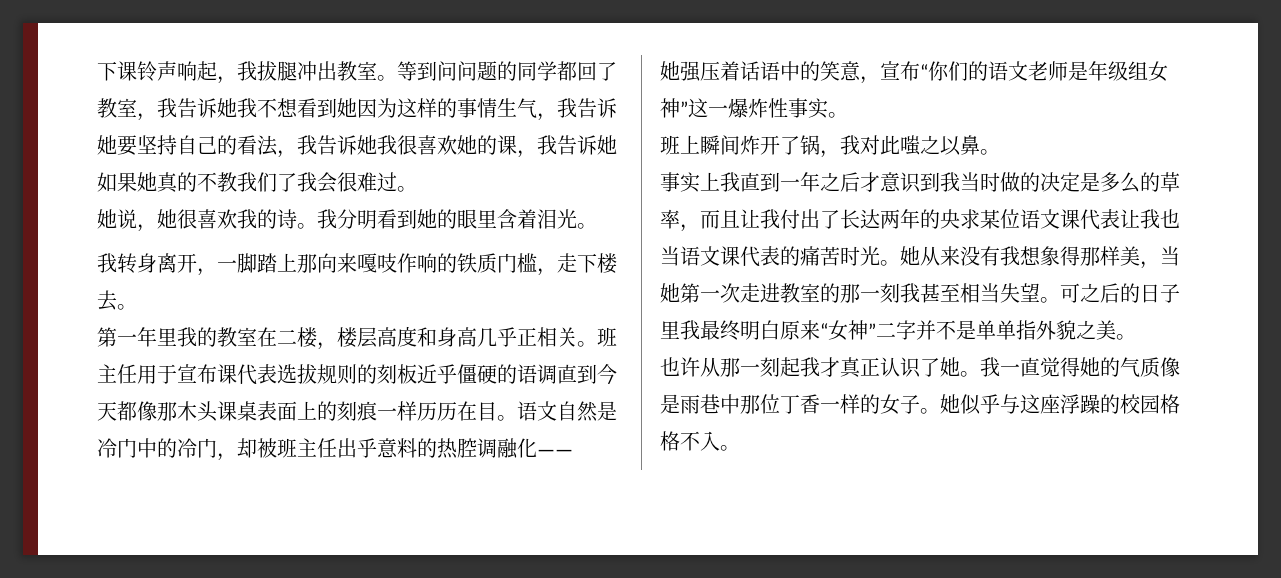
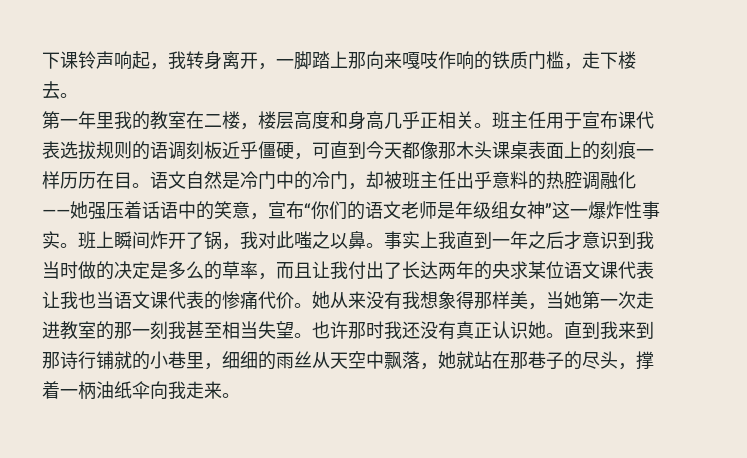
- 下课铃声响起，我拔腿冲出教室。等到问问题的同学都回了教室，我告诉她我不想看到她因为这样的事情生气，我告诉她要坚持自己的看法，我告诉她我很喜欢她的课，我告诉她如果她真的不教我们了我会很难过。
- 她说，她很喜欢我的诗。我分明看到她的眼里含着泪光。
- 我转身离开，一脚踏上那向来嘎吱作响的铁质门槛，走下楼去。
+ 下课铃声响起，我转身离开，一脚踏上那向来嘎吱作响的铁质门槛，走下楼去。
- 班主任用于宣布课代表选拔规则的刻板近乎僵硬的语调直到今天都像那木头课桌表面上的刻痕一样历历在目。
+ 班主任用于宣布课代表选拔规则的语调刻板近乎僵硬，可直到今天都像那木头课桌表面上的刻痕一样历历在目。
- 语文自然是冷门中的冷门，却被班主任出乎意料的热腔调融化——
- 她强压着话语中的笑意，宣布“你们的语文老师是年级组女神”这一爆炸性事实。
- 班上瞬间炸开了锅，我对此嗤之以鼻。
- 事实上我直到一年之后才意识到我当时做的决定是多么的草率，而且让我付出了长达两年的央求某位语文课代表让我也当语文课代表的痛苦时光。
+ 语文自然是冷门中的冷门，却被班主任出乎意料的热腔调融化——她强压着话语中的笑意，宣布“你们的语文老师是年级组女神”这一爆炸性事实。班上瞬间炸开了锅，我对此嗤之以鼻。事实上我直到一年之后才意识到我当时做的决定是多么的草率，而且让我付出了长达两年的央求某位语文课代表让我也当语文课代表的惨痛代价。
- 可之后的日子里我最终明白原来“女神”二字并不是单单指外貌之美。
- 也许从那一刻起我才真正认识了她。我一直觉得她的气质像是雨巷中那位丁香一样的女子。她似乎与这座浮躁的校园格格不入。
+ 也许那时我还没有真正认识她。直到我来到那诗行铺就的小巷里，细细的雨丝从天空中飘落，她就站在那巷子的尽头，撑着一柄油纸伞向我走来。

